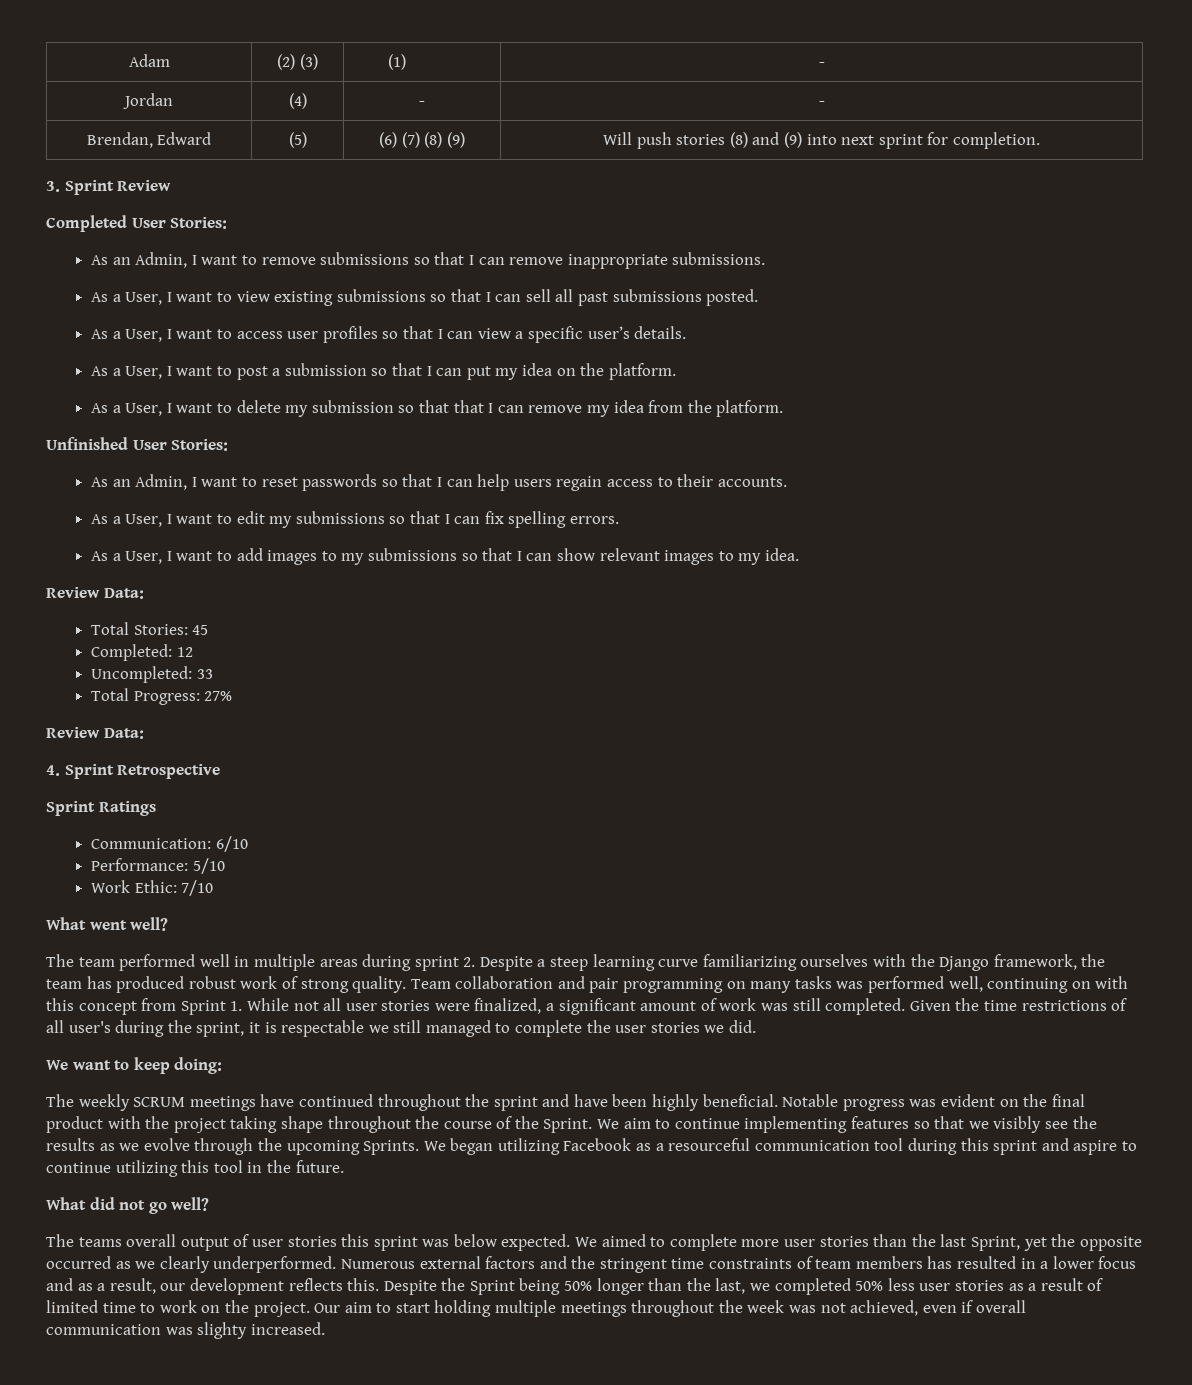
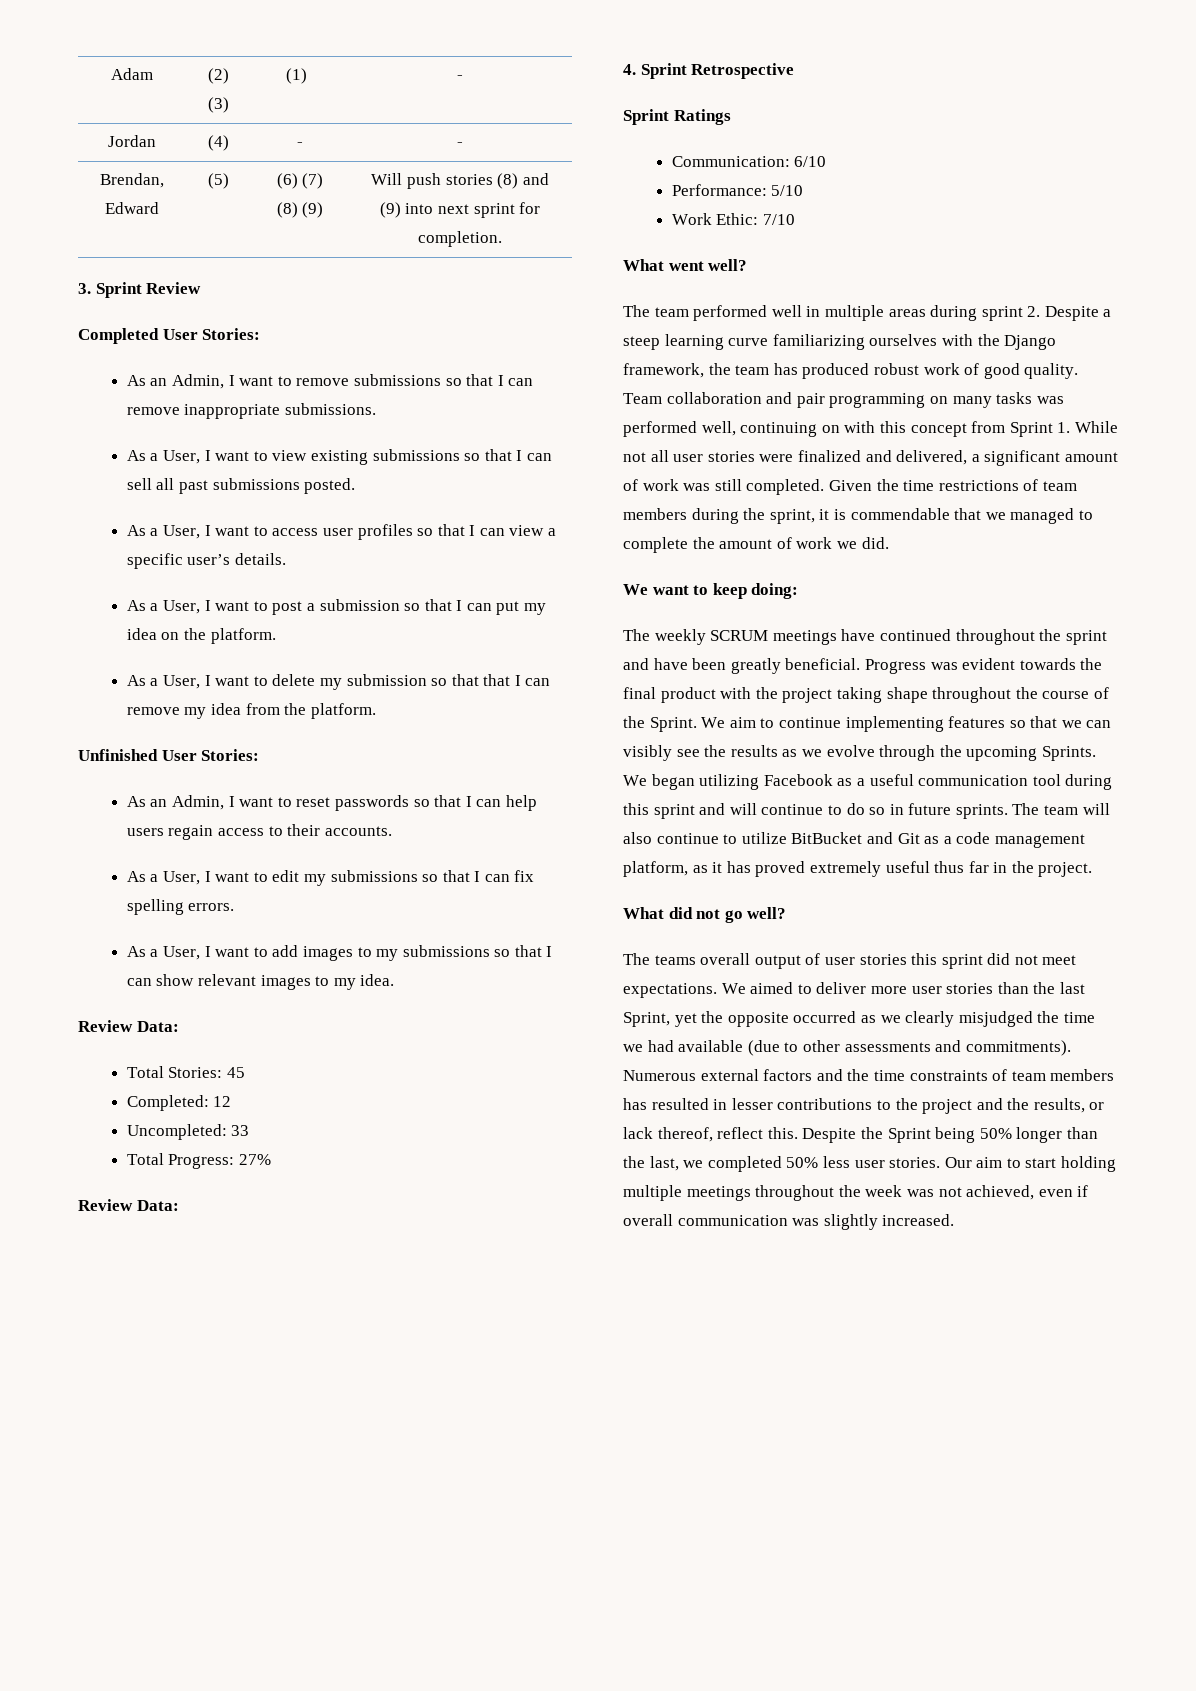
- The team performed well in multiple areas during sprint 2. Despite a steep learning curve familiarizing ourselves with the Django framework, the team has produced robust work of strong quality.
+ The team performed well in multiple areas during sprint 2. Despite a steep learning curve familiarizing ourselves with the Django framework, the team has produced robust work of good quality.
- Team collaboration and pair programming on many tasks was performed well, continuing on with this concept from Sprint 1. While not all user stories were finalized, a significant amount of work was still completed.
+ Team collaboration and pair programming on many tasks was performed well, continuing on with this concept from Sprint 1. While not all user stories were finalized and delivered, a significant amount of work was still completed.
- Given the time restrictions of all user's during the sprint, it is respectable we still managed to complete the user stories we did.
+ Given the time restrictions of team members during the sprint, it is commendable that we managed to complete the amount of work we did.
- The weekly SCRUM meetings have continued throughout the sprint and have been highly beneficial. Notable progress was evident on the final product with the project taking shape throughout the course of the Sprint.
+ The weekly SCRUM meetings have continued throughout the sprint and have been greatly beneficial. Progress was evident towards the final product with the project taking shape throughout the course of the Sprint.
- We aim to continue implementing features so that we visibly see the results as we evolve through the upcoming Sprints.
+ We aim to continue implementing features so that we can visibly see the results as we evolve through the upcoming Sprints.
- We began utilizing Facebook as a resourceful communication tool during this sprint and aspire to continue utilizing this tool in the future.
+ We began utilizing Facebook as a useful communication tool during this sprint and will continue to do so in future sprints. The team will also continue to utilize BitBucket and Git as a code management platform, as it has proved extremely useful thus far in the project.
- The teams overall output of user stories this sprint was below expected.
+ The teams overall output of user stories this sprint did not meet expectations.
- We aimed to complete more user stories than the last Sprint, yet the opposite occurred as we clearly underperformed.
+ We aimed to deliver more user stories than the last Sprint, yet the opposite occurred as we clearly misjudged the time we had available (due to other assessments and commitments).
- Numerous external factors and the stringent time constraints of team members has resulted in a lower focus and as a result, our development reflects this.
+ Numerous external factors and the time constraints of team members has resulted in lesser contributions to the project and the results, or lack thereof, reflect this.
- Despite the Sprint being 50% longer than the last, we completed 50% less user stories as a result of limited time to work on the project.
+ Despite the Sprint being 50% longer than the last, we completed 50% less user stories.
- Our aim to start holding multiple meetings throughout the week was not achieved, even if overall communication was slighty increased.
+ Our aim to start holding multiple meetings throughout the week was not achieved, even if overall communication was slightly increased.

